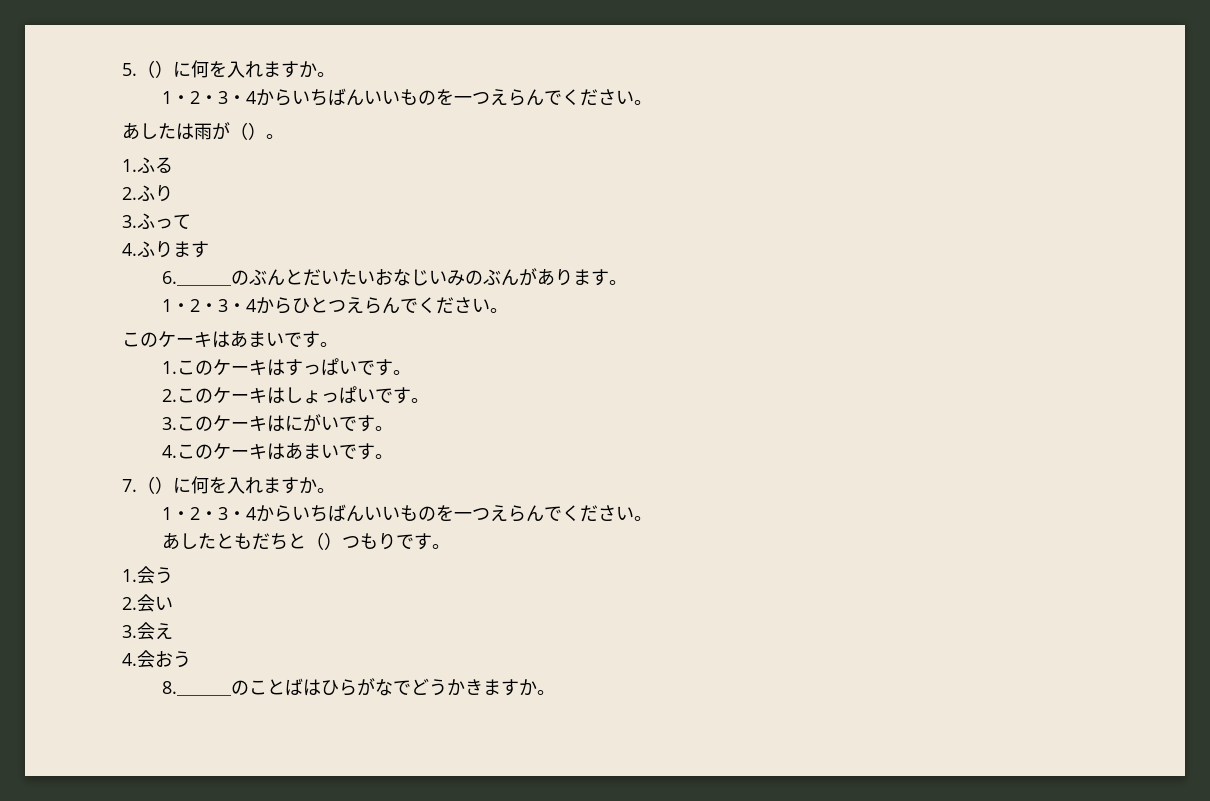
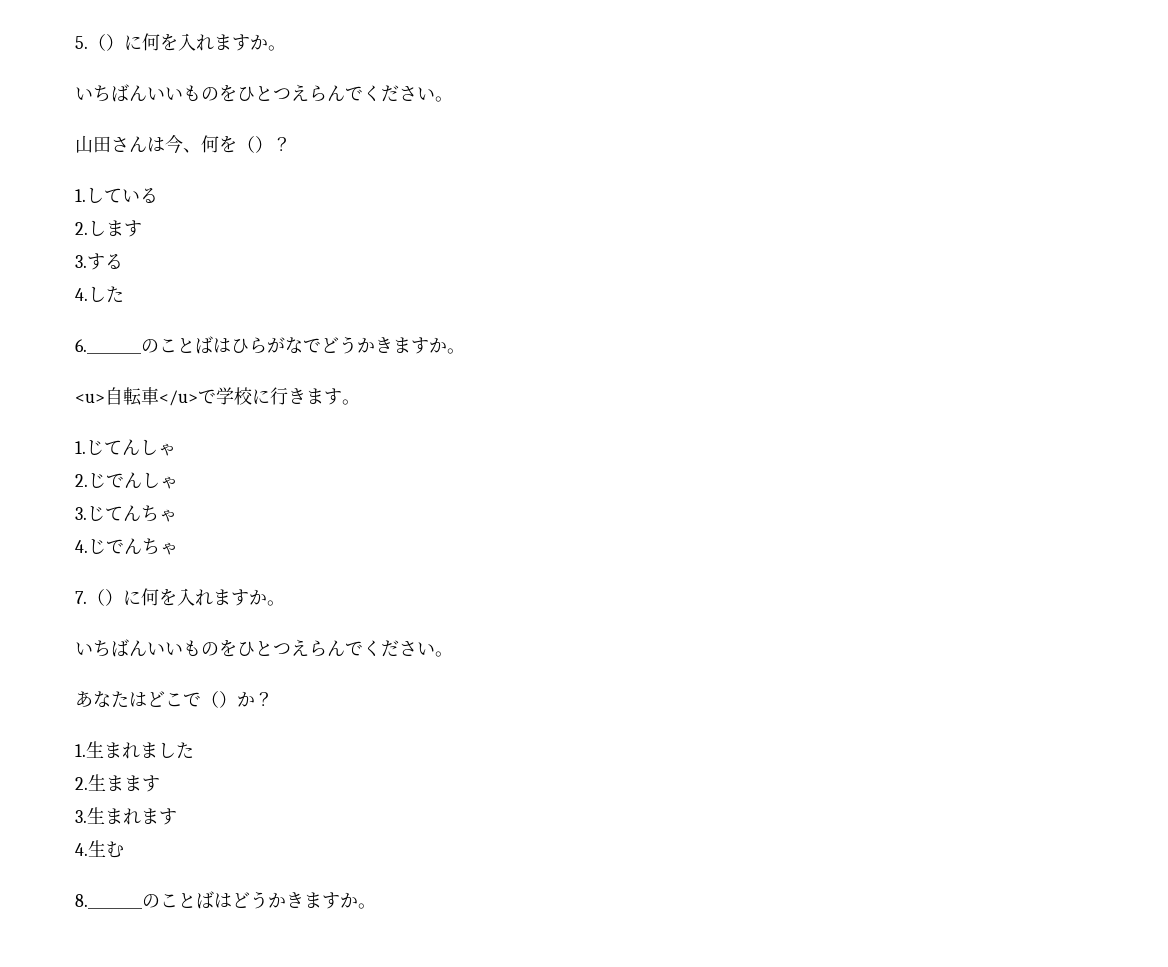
  5.（）に何を入れますか。
- 1・2・3・4からいちばんいいものを一つえらんでください。
- あしたは雨が（）。
- 1.ふる
- 2.ふり
- 3.ふって
- 4.ふります
- 6.＿＿＿のぶんとだいたいおなじいみのぶんがあります。
- 1・2・3・4からひとつえらんでください。
- このケーキはあまいです。
- 1.このケーキはすっぱいです。
- 2.このケーキはしょっぱいです。
- 3.このケーキはにがいです。
- 4.このケーキはあまいです。
- 7.（）に何を入れますか。
- 1・2・3・4からいちばんいいものを一つえらんでください。
- あしたともだちと（）つもりです。
- 1.会う
- 2.会い
- 3.会え
- 4.会おう
- 8.＿＿＿のことばはひらがなでどうかきますか。
+ いちばんいいものをひとつえらんでください。
+ 山田さんは今、何を（）？
+ 1.している
+ 2.します
+ 3.する
+ 4.した
+ 6.＿＿＿のことばはひらがなでどうかきますか。
+ <u>自転車</u>で学校に行きます。
+ 1.じてんしゃ
+ 2.じでんしゃ
+ 3.じてんちゃ
+ 4.じでんちゃ
+ 7.（）に何を入れますか。
+ いちばんいいものをひとつえらんでください。
+ あなたはどこで（）か？
+ 1.生まれました
+ 2.生まます
+ 3.生まれます
+ 4.生む
+ 8.＿＿＿のことばはどうかきますか。

